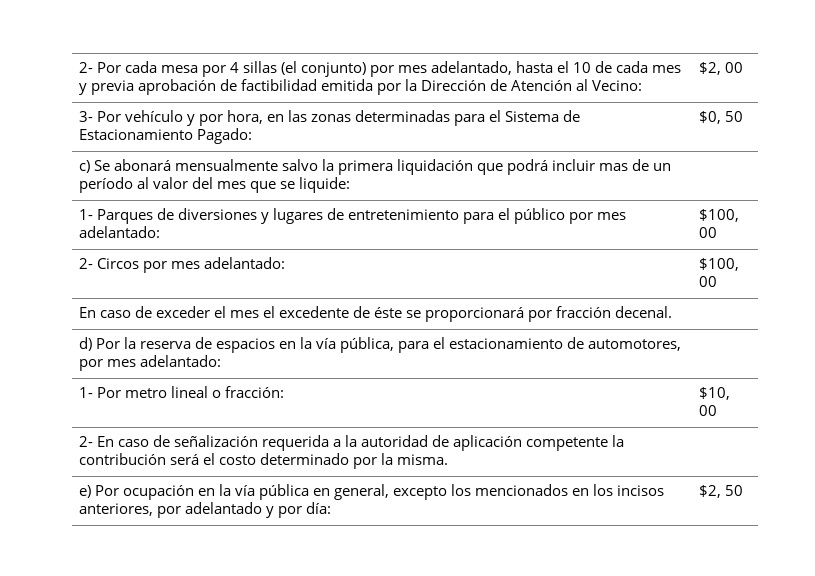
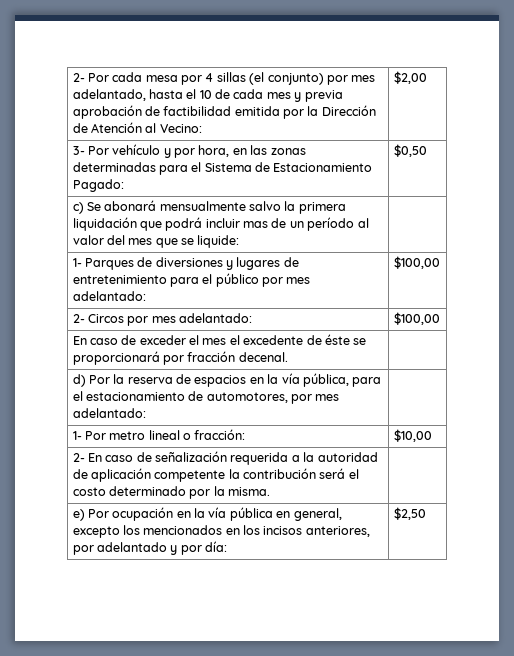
- 2- Por cada mesa por 4 sillas (el conjunto) por mes adelantado, hasta el 10 de cada mes y previa aprobación de factibilidad emitida por la Dirección de Atención al Vecino: | $2, 00
+ 2- Por cada mesa por 4 sillas (el conjunto) por mes adelantado, hasta el 10 de cada mes y previa aprobación de factibilidad emitida por la Dirección de Atención al Vecino: | $2,00
- 3- Por vehículo y por hora, en las zonas determinadas para el Sistema de Estacionamiento Pagado: | $0, 50
+ 3- Por vehículo y por hora, en las zonas determinadas para el Sistema de Estacionamiento Pagado: | $0,50
- 1- Parques de diversiones y lugares de entretenimiento para el público por mes adelantado: | $100, 00
+ 1- Parques de diversiones y lugares de entretenimiento para el público por mes adelantado: | $100,00
- 2- Circos por mes adelantado: | $100, 00
+ 2- Circos por mes adelantado: | $100,00
- 1- Por metro lineal o fracción: | $10, 00
+ 1- Por metro lineal o fracción: | $10,00
- e) Por ocupación en la vía pública en general, excepto los mencionados en los incisos anteriores, por adelantado y por día: | $2, 50
+ e) Por ocupación en la vía pública en general, excepto los mencionados en los incisos anteriores, por adelantado y por día: | $2,50

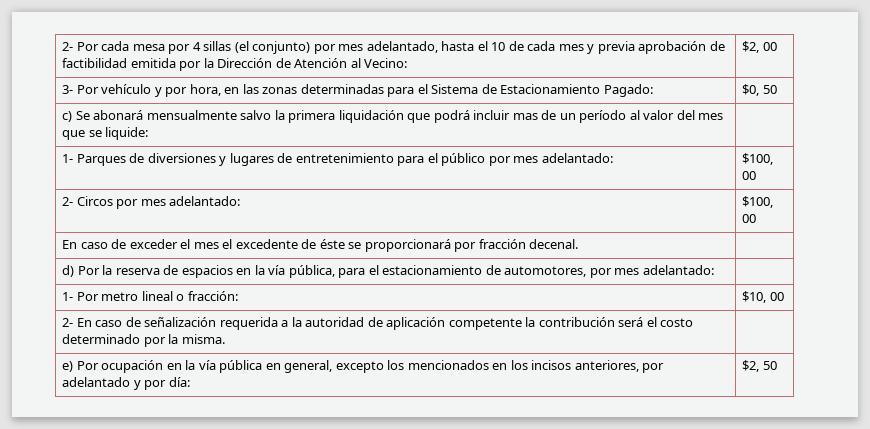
- 2- Por cada mesa por 4 sillas (el conjunto) por mes adelantado, hasta el 10 de cada mes y previa aprobación de factibilidad emitida por la Dirección de Atención al Vecino: | $2,00
+ 2- Por cada mesa por 4 sillas (el conjunto) por mes adelantado, hasta el 10 de cada mes y previa aprobación de factibilidad emitida por la Dirección de Atención al Vecino: | $2, 00
- 3- Por vehículo y por hora, en las zonas determinadas para el Sistema de Estacionamiento Pagado: | $0,50
+ 3- Por vehículo y por hora, en las zonas determinadas para el Sistema de Estacionamiento Pagado: | $0, 50
- 1- Parques de diversiones y lugares de entretenimiento para el público por mes adelantado: | $100,00
+ 1- Parques de diversiones y lugares de entretenimiento para el público por mes adelantado: | $100, 00
- 2- Circos por mes adelantado: | $100,00
+ 2- Circos por mes adelantado: | $100, 00
- 1- Por metro lineal o fracción: | $10,00
+ 1- Por metro lineal o fracción: | $10, 00
- e) Por ocupación en la vía pública en general, excepto los mencionados en los incisos anteriores, por adelantado y por día: | $2,50
+ e) Por ocupación en la vía pública en general, excepto los mencionados en los incisos anteriores, por adelantado y por día: | $2, 50

